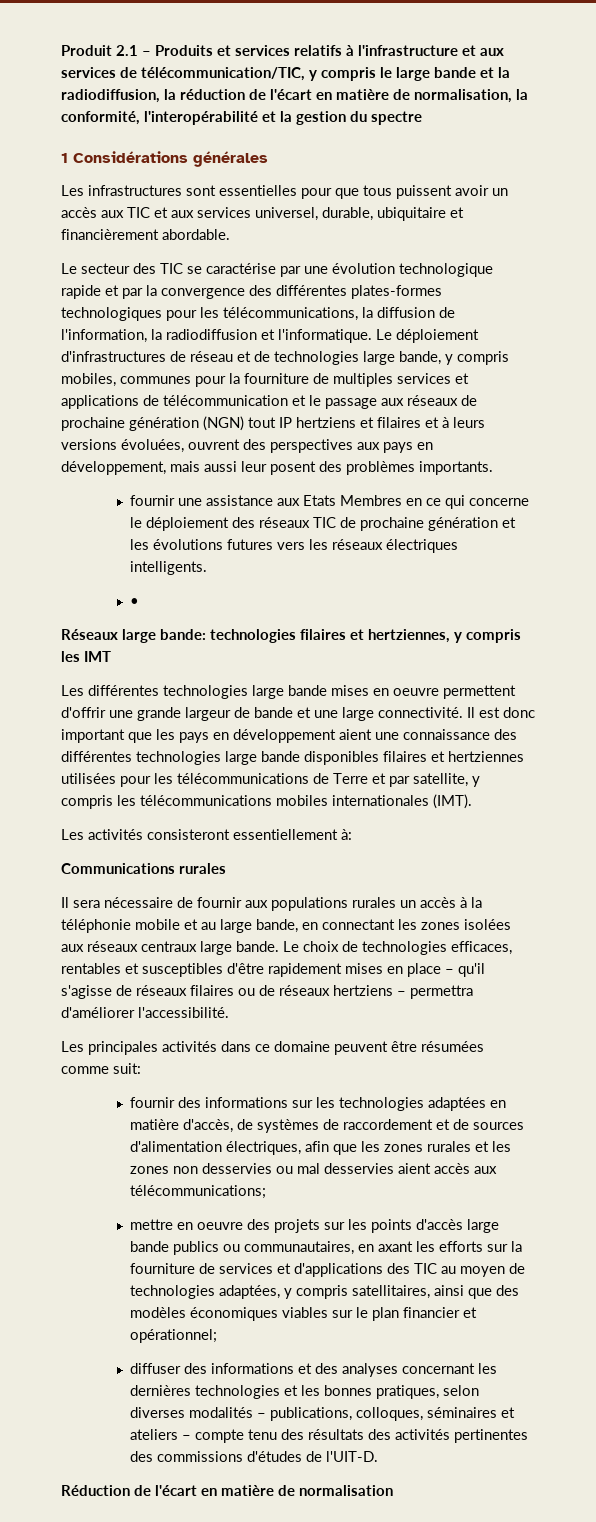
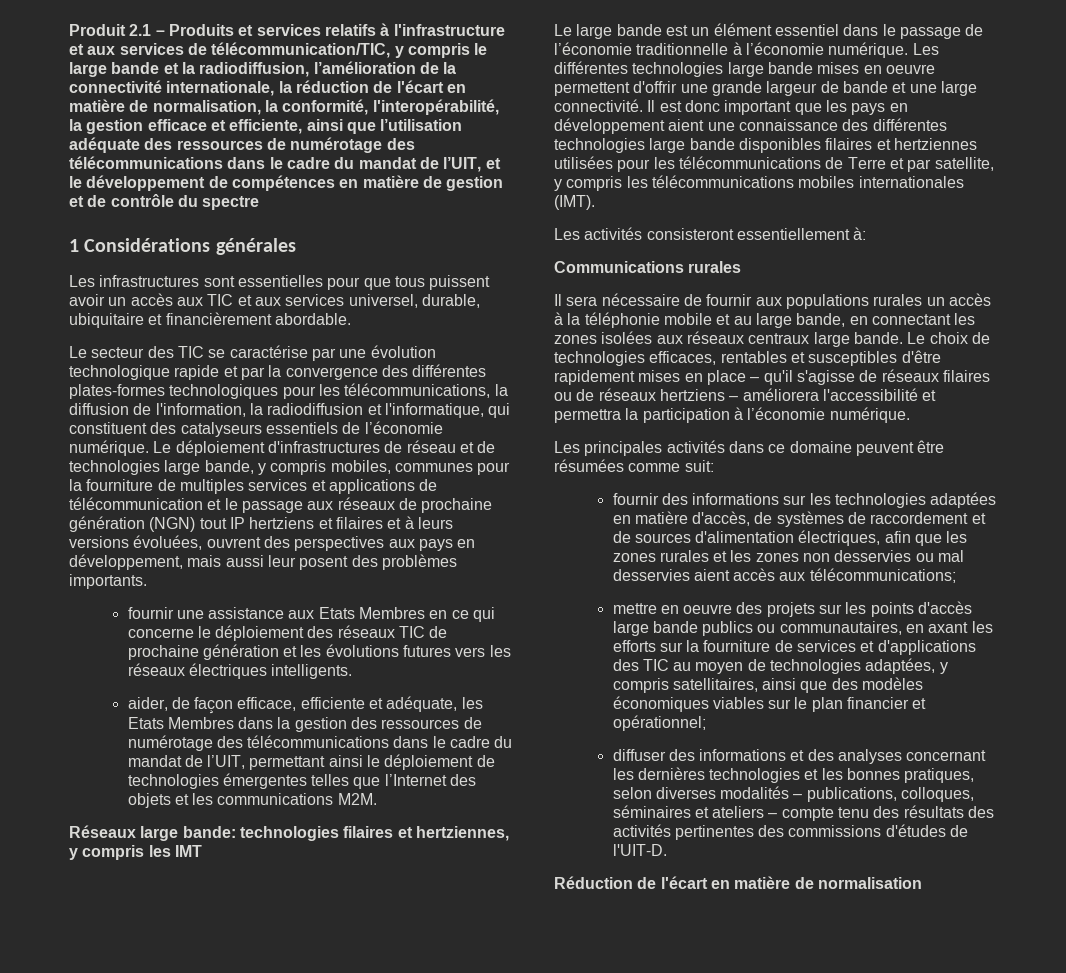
- Produit 2.1 – Produits et services relatifs à l'infrastructure et aux services de télécommunication/TIC, y compris le large bande et la radiodiffusion, la réduction de l'écart en matière de normalisation, la conformité, l'interopérabilité et la gestion du spectre
+ Produit 2.1 – Produits et services relatifs à l'infrastructure et aux services de télécommunication/TIC, y compris le large bande et la radiodiffusion, l’amélioration de la connectivité internationale, la réduction de l'écart en matière de normalisation, la conformité, l'interopérabilité, la gestion efficace et efficiente, ainsi que l’utilisation adéquate des ressources de numérotage des télécommunications dans le cadre du mandat de l’UIT, et le développement de compétences en matière de gestion et de contrôle du spectre
- Le secteur des TIC se caractérise par une évolution technologique rapide et par la convergence des différentes plates-formes technologiques pour les télécommunications, la diffusion de l'information, la radiodiffusion et l'informatique.
+ Le secteur des TIC se caractérise par une évolution technologique rapide et par la convergence des différentes plates-formes technologiques pour les télécommunications, la diffusion de l'information, la radiodiffusion et l'informatique, qui constituent des catalyseurs essentiels de l’économie numérique.
- •
+ aider, de façon efficace, efficiente et adéquate, les Etats Membres dans la gestion des ressources de numérotage des télécommunications dans le cadre du mandat de l’UIT, permettant ainsi le déploiement de technologies émergentes telles que l’Internet des objets et les communications M2M.
+ Le large bande est un élément essentiel dans le passage de l’économie traditionnelle à l’économie numérique.
- Le choix de technologies efficaces, rentables et susceptibles d'être rapidement mises en place – qu'il s'agisse de réseaux filaires ou de réseaux hertziens – permettra d'améliorer l'accessibilité.
+ Le choix de technologies efficaces, rentables et susceptibles d'être rapidement mises en place – qu'il s'agisse de réseaux filaires ou de réseaux hertziens – améliorera l'accessibilité et permettra la participation à l’économie numérique.

